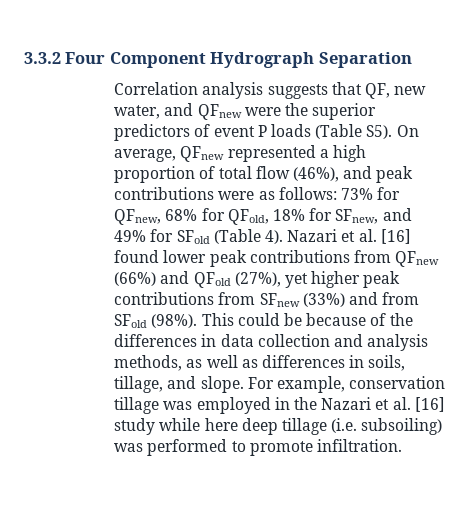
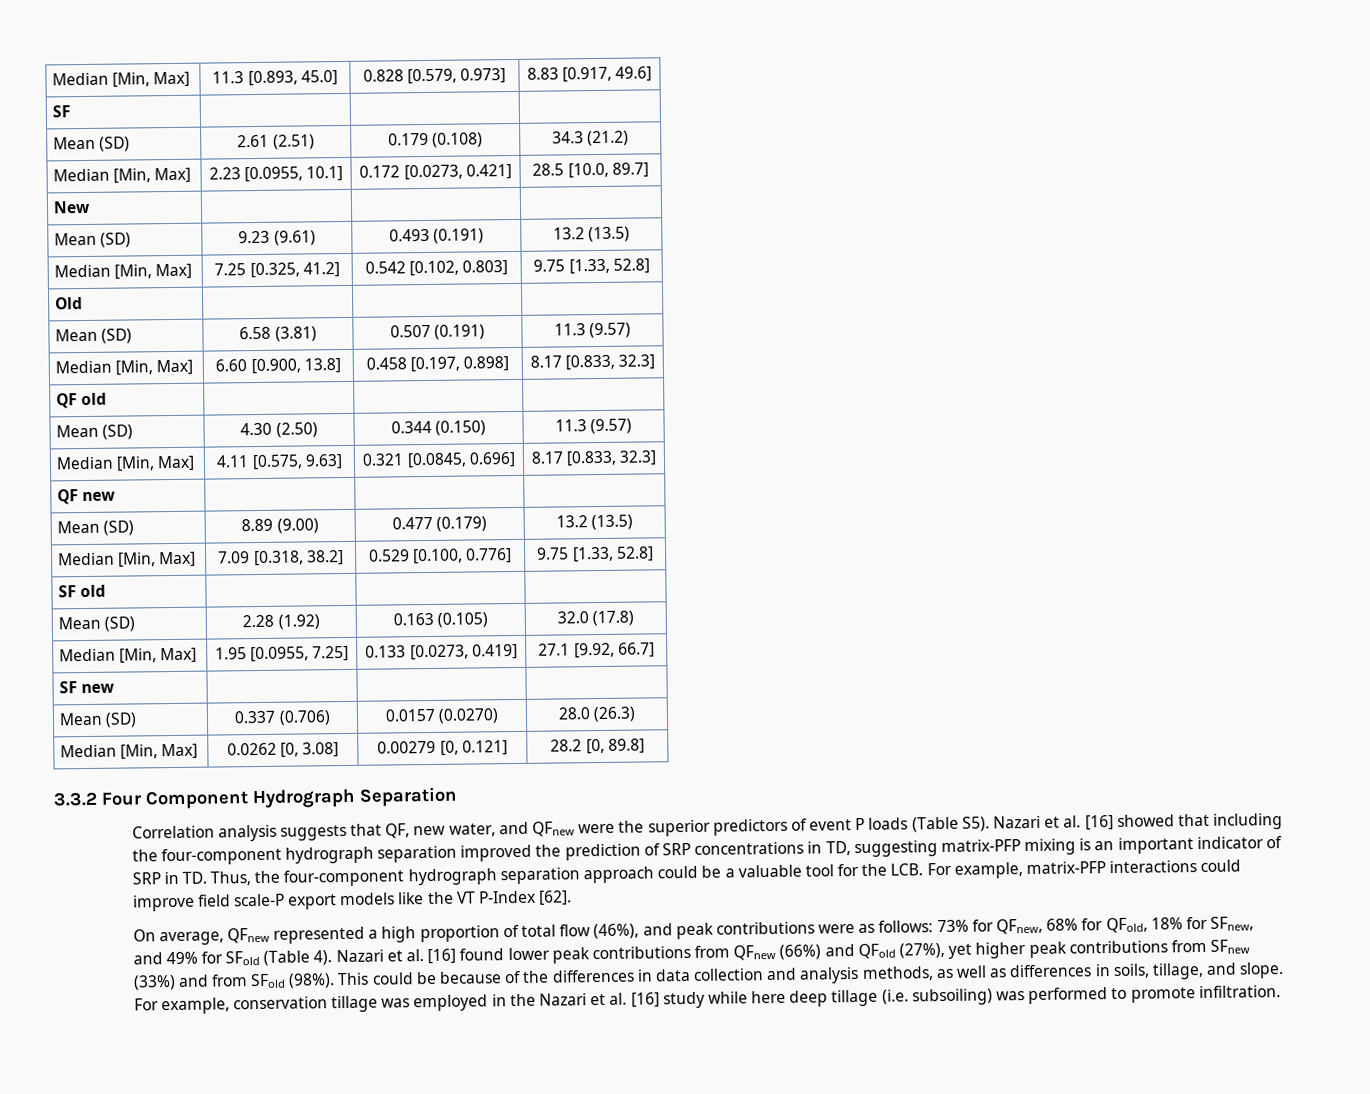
+ Median [Min, Max] | 11.3 [0.893, 45.0] | 0.828 [0.579, 0.973] | 8.83 [0.917, 49.6]
+ SF | | |
+ Mean (SD) | 2.61 (2.51) | 0.179 (0.108) | 34.3 (21.2)
+ Median [Min, Max] | 2.23 [0.0955, 10.1] | 0.172 [0.0273, 0.421] | 28.5 [10.0, 89.7]
+ New | | |
+ Mean (SD) | 9.23 (9.61) | 0.493 (0.191) | 13.2 (13.5)
+ Median [Min, Max] | 7.25 [0.325, 41.2] | 0.542 [0.102, 0.803] | 9.75 [1.33, 52.8]
+ Old | | |
+ Mean (SD) | 6.58 (3.81) | 0.507 (0.191) | 11.3 (9.57)
+ Median [Min, Max] | 6.60 [0.900, 13.8] | 0.458 [0.197, 0.898] | 8.17 [0.833, 32.3]
+ QF old | | |
+ Mean (SD) | 4.30 (2.50) | 0.344 (0.150) | 11.3 (9.57)
+ Median [Min, Max] | 4.11 [0.575, 9.63] | 0.321 [0.0845, 0.696] | 8.17 [0.833, 32.3]
+ QF new | | |
+ Mean (SD) | 8.89 (9.00) | 0.477 (0.179) | 13.2 (13.5)
+ Median [Min, Max] | 7.09 [0.318, 38.2] | 0.529 [0.100, 0.776] | 9.75 [1.33, 52.8]
+ SF old | | |
+ Mean (SD) | 2.28 (1.92) | 0.163 (0.105) | 32.0 (17.8)
+ Median [Min, Max] | 1.95 [0.0955, 7.25] | 0.133 [0.0273, 0.419] | 27.1 [9.92, 66.7]
+ SF new | | |
+ Mean (SD) | 0.337 (0.706) | 0.0157 (0.0270) | 28.0 (26.3)
+ Median [Min, Max] | 0.0262 [0, 3.08] | 0.00279 [0, 0.121] | 28.2 [0, 89.8]
- Correlation analysis suggests that QF, new water, and QFnew were the superior predictors of event P loads (Table S5). On average, QFnew represented a high proportion of total flow (46%), and peak contributions were as follows: 73% for QFnew, 68% for QFold, 18% for SFnew, and 49% for SFold (Table 4).
+ Correlation analysis suggests that QF, new water, and QFnew were the superior predictors of event P loads (Table S5). Nazari et al. [16] showed that including the four-component hydrograph separation improved the prediction of SRP concentrations in TD, suggesting matrix-PFP mixing is an important indicator of SRP in TD. Thus, the four-component hydrograph separation approach could be a valuable tool for the LCB. For example, matrix-PFP interactions could improve field scale-P export models like the VT P-Index [62].
+ On average, QFnew represented a high proportion of total flow (46%), and peak contributions were as follows: 73% for QFnew, 68% for QFold, 18% for SFnew, and 49% for SFold (Table 4).

